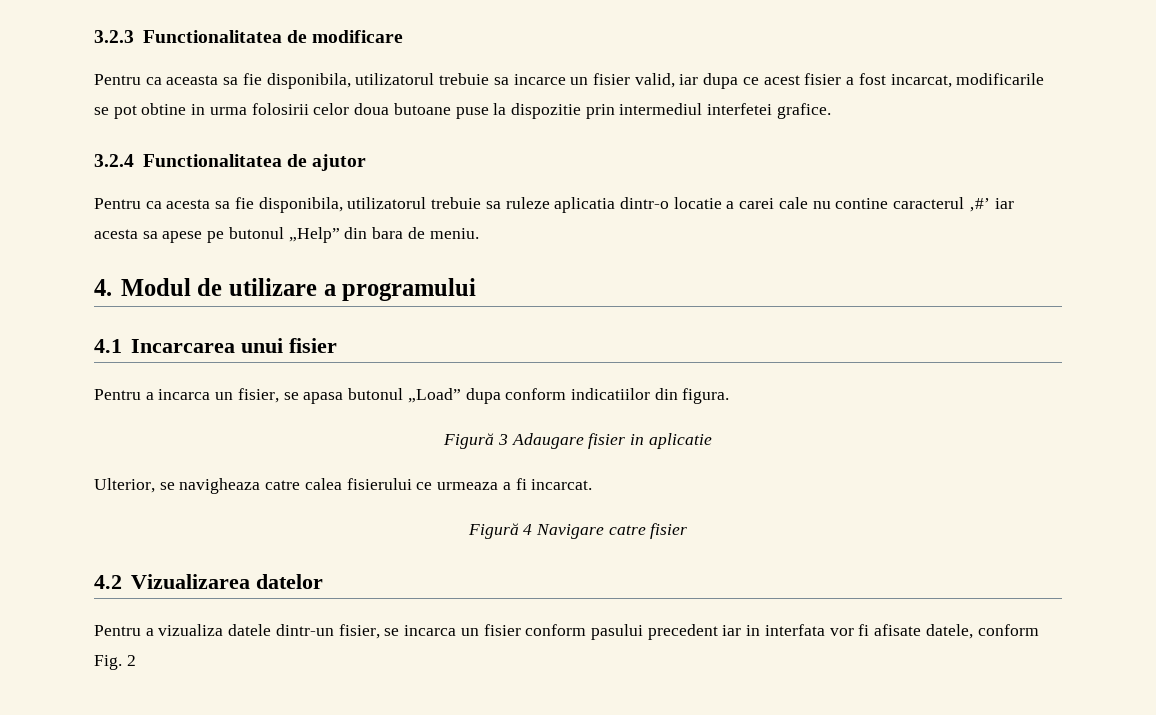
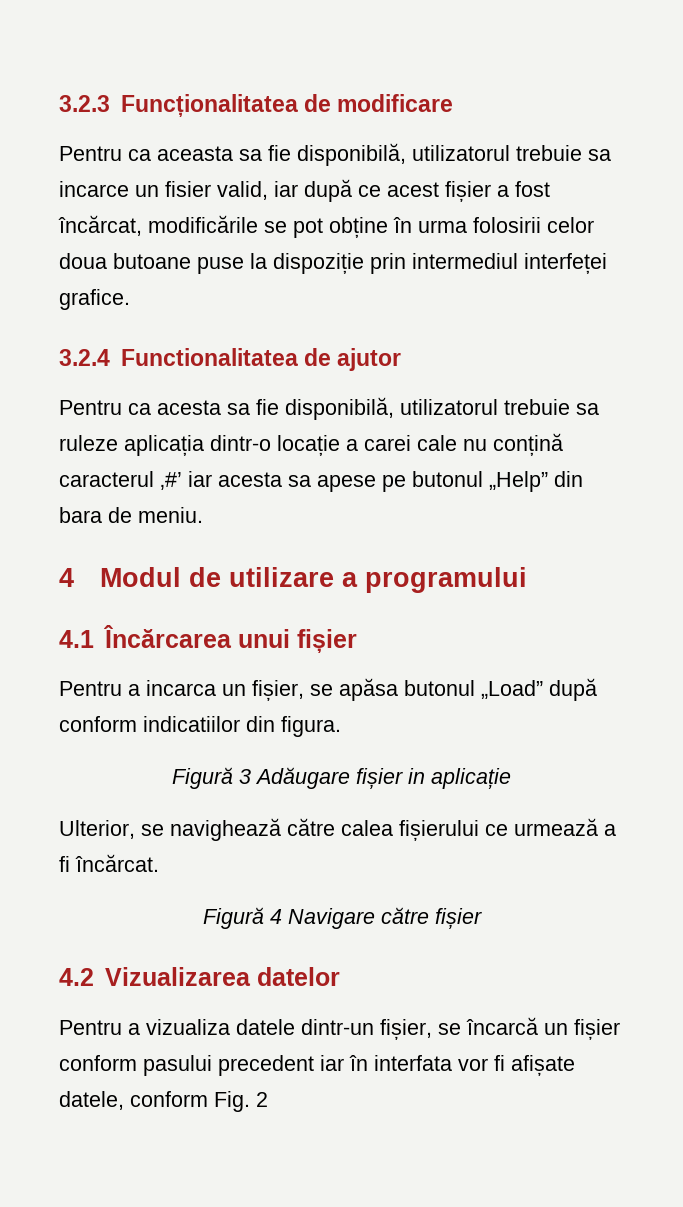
- 3.2.3 Functionalitatea de modificare
+ 3.2.3 Funcționalitatea de modificare
- Pentru ca aceasta sa fie disponibila, utilizatorul trebuie sa incarce un fisier valid, iar dupa ce acest fisier a fost incarcat, modificarile se pot obtine in urma folosirii celor doua butoane puse la dispozitie prin intermediul interfetei grafice.
+ Pentru ca aceasta sa fie disponibilă, utilizatorul trebuie sa incarce un fisier valid, iar după ce acest fișier a fost încărcat, modificările se pot obține în urma folosirii celor doua butoane puse la dispoziție prin intermediul interfeței grafice.
- Pentru ca acesta sa fie disponibila, utilizatorul trebuie sa ruleze aplicatia dintr-o locatie a carei cale nu contine caracterul ‚#’ iar acesta sa apese pe butonul „Help” din bara de meniu.
+ Pentru ca acesta sa fie disponibilă, utilizatorul trebuie sa ruleze aplicația dintr-o locație a carei cale nu conțină caracterul ‚#’ iar acesta sa apese pe butonul „Help” din bara de meniu.
- 4. Modul de utilizare a programului
+ 4 Modul de utilizare a programului
- 4.1 Incarcarea unui fisier
+ 4.1 Încărcarea unui fișier
- Pentru a incarca un fisier, se apasa butonul „Load” dupa conform indicatiilor din figura.
+ Pentru a incarca un fișier, se apăsa butonul „Load” după conform indicatiilor din figura.
- Figură 3 Adaugare fisier in aplicatie
- Ulterior, se navigheaza catre calea fisierului ce urmeaza a fi incarcat.
+ Figură 3 Adăugare fișier in aplicație
+ Ulterior, se navighează către calea fișierului ce urmează a fi încărcat.
- Figură 4 Navigare catre fisier
+ Figură 4 Navigare către fișier
- Pentru a vizualiza datele dintr-un fisier, se incarca un fisier conform pasului precedent iar in interfata vor fi afisate datele, conform Fig. 2
+ Pentru a vizualiza datele dintr-un fișier, se încarcă un fișier conform pasului precedent iar în interfata vor fi afișate datele, conform Fig. 2

